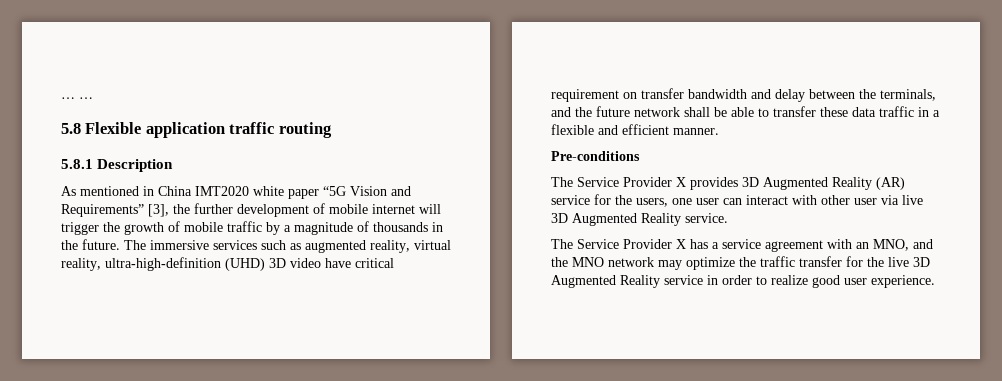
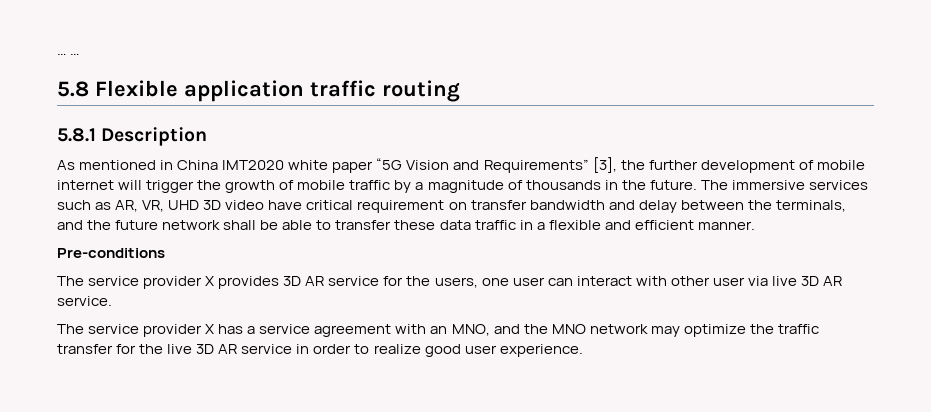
- The immersive services such as augmented reality, virtual reality, ultra-high-definition (UHD) 3D video have critical requirement on transfer bandwidth and delay between the terminals, and the future network shall be able to transfer these data traffic in a flexible and efficient manner.
+ The immersive services such as AR, VR, UHD 3D video have critical requirement on transfer bandwidth and delay between the terminals, and the future network shall be able to transfer these data traffic in a flexible and efficient manner.
- The Service Provider X provides 3D Augmented Reality (AR) service for the users, one user can interact with other user via live 3D Augmented Reality service.
+ The service provider X provides 3D AR service for the users, one user can interact with other user via live 3D AR service.
- The Service Provider X has a service agreement with an MNO, and the MNO network may optimize the traffic transfer for the live 3D Augmented Reality service in order to realize good user experience.
+ The service provider X has a service agreement with an MNO, and the MNO network may optimize the traffic transfer for the live 3D AR service in order to realize good user experience.

